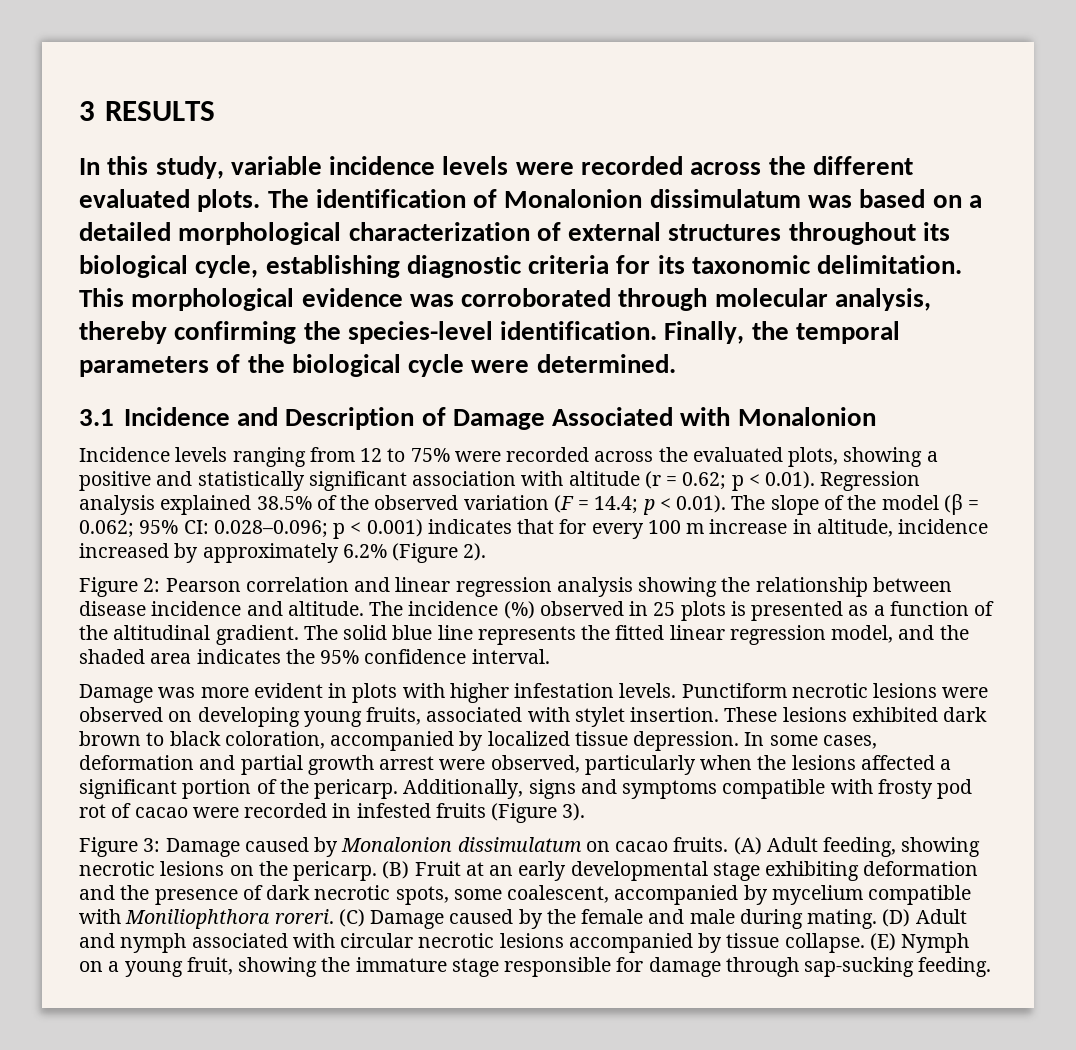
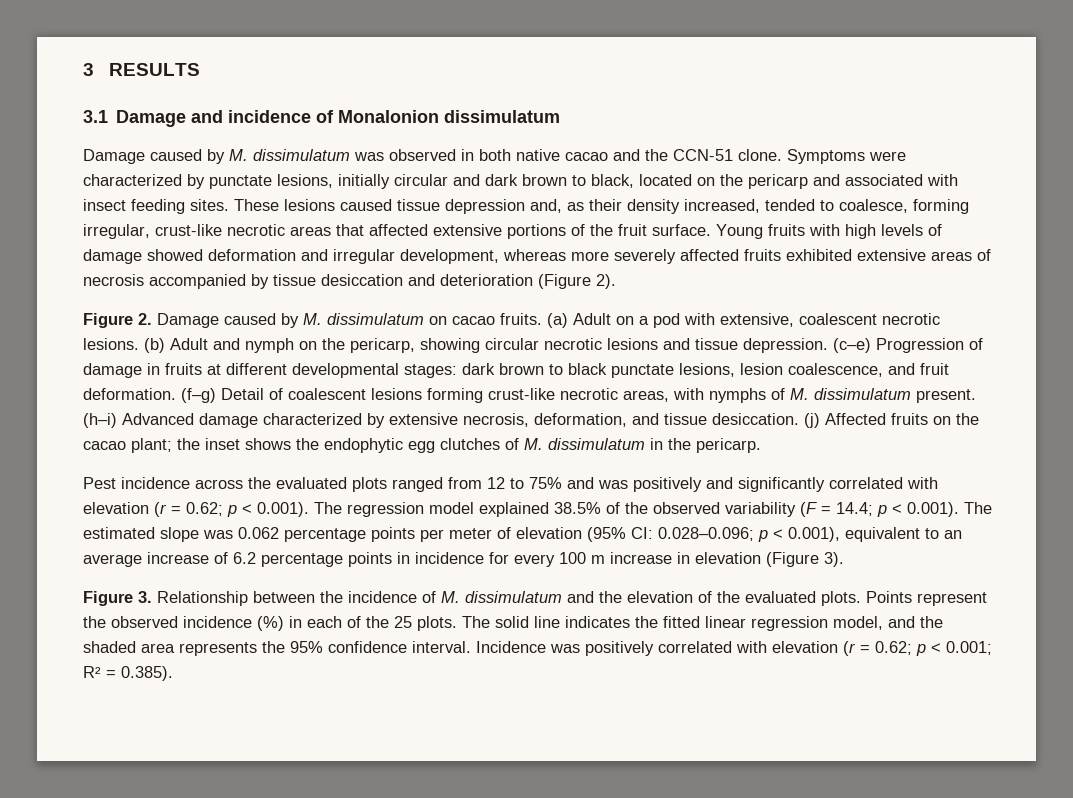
- In this study, variable incidence levels were recorded across the different evaluated plots. The identification of Monalonion dissimulatum was based on a detailed morphological characterization of external structures throughout its biological cycle, establishing diagnostic criteria for its taxonomic delimitation. This morphological evidence was corroborated through molecular analysis, thereby confirming the species-level identification. Finally, the temporal parameters of the biological cycle were determined.
- 3.1 Incidence and Description of Damage Associated with Monalonion
- Incidence levels ranging from 12 to 75% were recorded across the evaluated plots, showing a positive and statistically significant association with altitude (r = 0.62; p < 0.01). Regression analysis explained 38.5% of the observed variation (F = 14.4; p < 0.01). The slope of the model (β = 0.062; 95% CI: 0.028–0.096; p < 0.001) indicates that for every 100 m increase in altitude, incidence increased by approximately 6.2% (Figure 2).
- Figure 2: Pearson correlation and linear regression analysis showing the relationship between disease incidence and altitude. The incidence (%) observed in 25 plots is presented as a function of the altitudinal gradient. The solid blue line represents the fitted linear regression model, and the shaded area indicates the 95% confidence interval.
- Damage was more evident in plots with higher infestation levels. Punctiform necrotic lesions were observed on developing young fruits, associated with stylet insertion. These lesions exhibited dark brown to black coloration, accompanied by localized tissue depression. In some cases, deformation and partial growth arrest were observed, particularly when the lesions affected a significant portion of the pericarp. Additionally, signs and symptoms compatible with frosty pod rot of cacao were recorded in infested fruits (Figure 3).
- Figure 3: Damage caused by Monalonion dissimulatum on cacao fruits. (A) Adult feeding, showing necrotic lesions on the pericarp. (B) Fruit at an early developmental stage exhibiting deformation and the presence of dark necrotic spots, some coalescent, accompanied by mycelium compatible with Moniliophthora roreri. (C) Damage caused by the female and male during mating. (D) Adult and nymph associated with circular necrotic lesions accompanied by tissue collapse. (E) Nymph on a young fruit, showing the immature stage responsible for damage through sap-sucking feeding.
+ 3.1 Damage and incidence of Monalonion dissimulatum
+ Damage caused by M. dissimulatum was observed in both native cacao and the CCN-51 clone. Symptoms were characterized by punctate lesions, initially circular and dark brown to black, located on the pericarp and associated with insect feeding sites. These lesions caused tissue depression and, as their density increased, tended to coalesce, forming irregular, crust-like necrotic areas that affected extensive portions of the fruit surface. Young fruits with high levels of damage showed deformation and irregular development, whereas more severely affected fruits exhibited extensive areas of necrosis accompanied by tissue desiccation and deterioration (Figure 2).
+ Figure 2. Damage caused by M. dissimulatum on cacao fruits. (a) Adult on a pod with extensive, coalescent necrotic lesions. (b) Adult and nymph on the pericarp, showing circular necrotic lesions and tissue depression. (c–e) Progression of damage in fruits at different developmental stages: dark brown to black punctate lesions, lesion coalescence, and fruit deformation. (f–g) Detail of coalescent lesions forming crust-like necrotic areas, with nymphs of M. dissimulatum present. (h–i) Advanced damage characterized by extensive necrosis, deformation, and tissue desiccation. (j) Affected fruits on the cacao plant; the inset shows the endophytic egg clutches of M. dissimulatum in the pericarp.
+ Pest incidence across the evaluated plots ranged from 12 to 75% and was positively and significantly correlated with elevation (r = 0.62; p < 0.001). The regression model explained 38.5% of the observed variability (F = 14.4; p < 0.001). The estimated slope was 0.062 percentage points per meter of elevation (95% CI: 0.028–0.096; p < 0.001), equivalent to an average increase of 6.2 percentage points in incidence for every 100 m increase in elevation (Figure 3).
+ Figure 3. Relationship between the incidence of M. dissimulatum and the elevation of the evaluated plots. Points represent the observed incidence (%) in each of the 25 plots. The solid line indicates the fitted linear regression model, and the shaded area represents the 95% confidence interval. Incidence was positively correlated with elevation (r = 0.62; p < 0.001; R² = 0.385).

